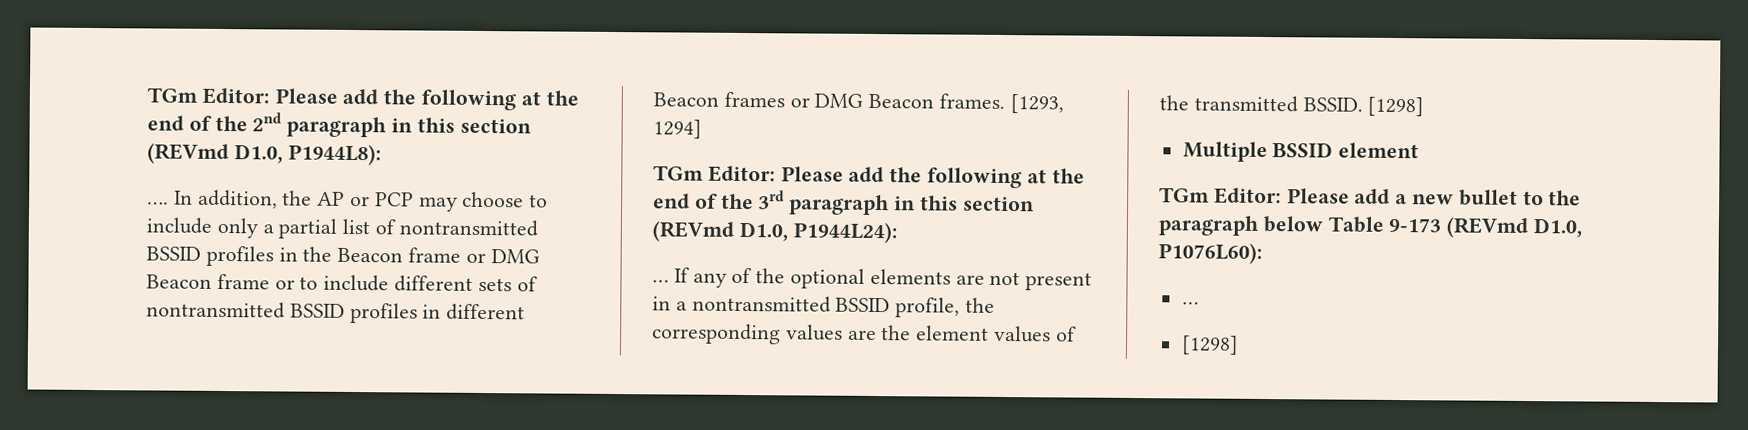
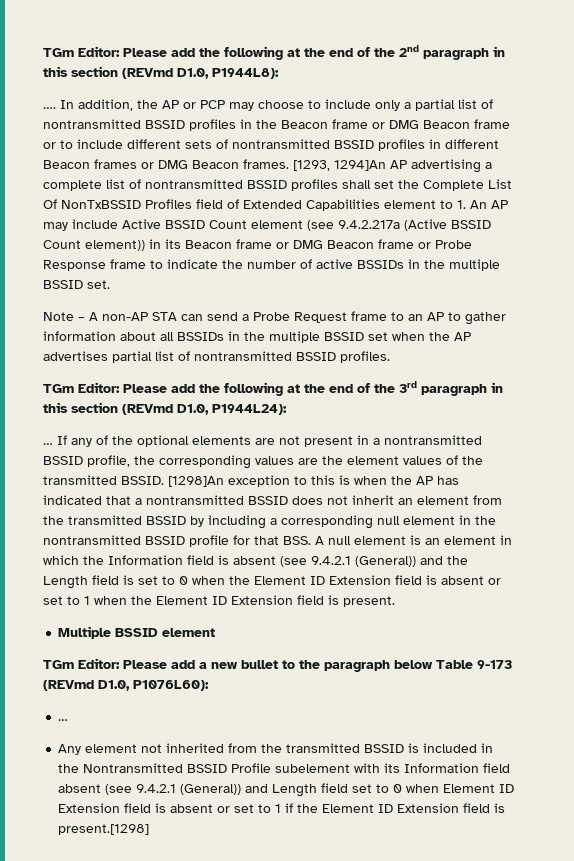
- [1293, 1294]
+ [1293, 1294]An AP advertising a complete list of nontransmitted BSSID profiles shall set the Complete List Of NonTxBSSID Profiles field of Extended Capabilities element to 1. An AP may include Active BSSID Count element (see 9.4.2.217a (Active BSSID Count element)) in its Beacon frame or DMG Beacon frame or Probe Response frame to indicate the number of active BSSIDs in the multiple BSSID set.
+ Note – A non-AP STA can send a Probe Request frame to an AP to gather information about all BSSIDs in the multiple BSSID set when the AP advertises partial list of nontransmitted BSSID profiles.
- If any of the optional elements are not present in a nontransmitted BSSID profile, the corresponding values are the element values of the transmitted BSSID. [1298]
+ If any of the optional elements are not present in a nontransmitted BSSID profile, the corresponding values are the element values of the transmitted BSSID. [1298]An exception to this is when the AP has indicated that a nontransmitted BSSID does not inherit an element from the transmitted BSSID by including a corresponding null element in the nontransmitted BSSID profile for that BSS. A null element is an element in which the Information field is absent (see 9.4.2.1 (General)) and the Length field is set to 0 when the Element ID Extension field is absent or set to 1 when the Element ID Extension field is present.
  TGm Editor: Please add a new bullet to the paragraph below Table 9-173 (REVmd D1.0, P1076L60):
  …
- [1298]
+ Any element not inherited from the transmitted BSSID is included in the Nontransmitted BSSID Profile subelement with its Information field absent (see 9.4.2.1 (General)) and Length field set to 0 when Element ID Extension field is absent or set to 1 if the Element ID Extension field is present.[1298]

